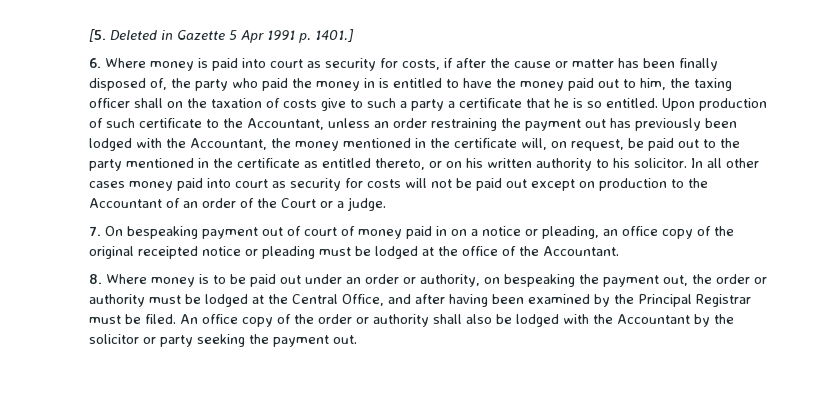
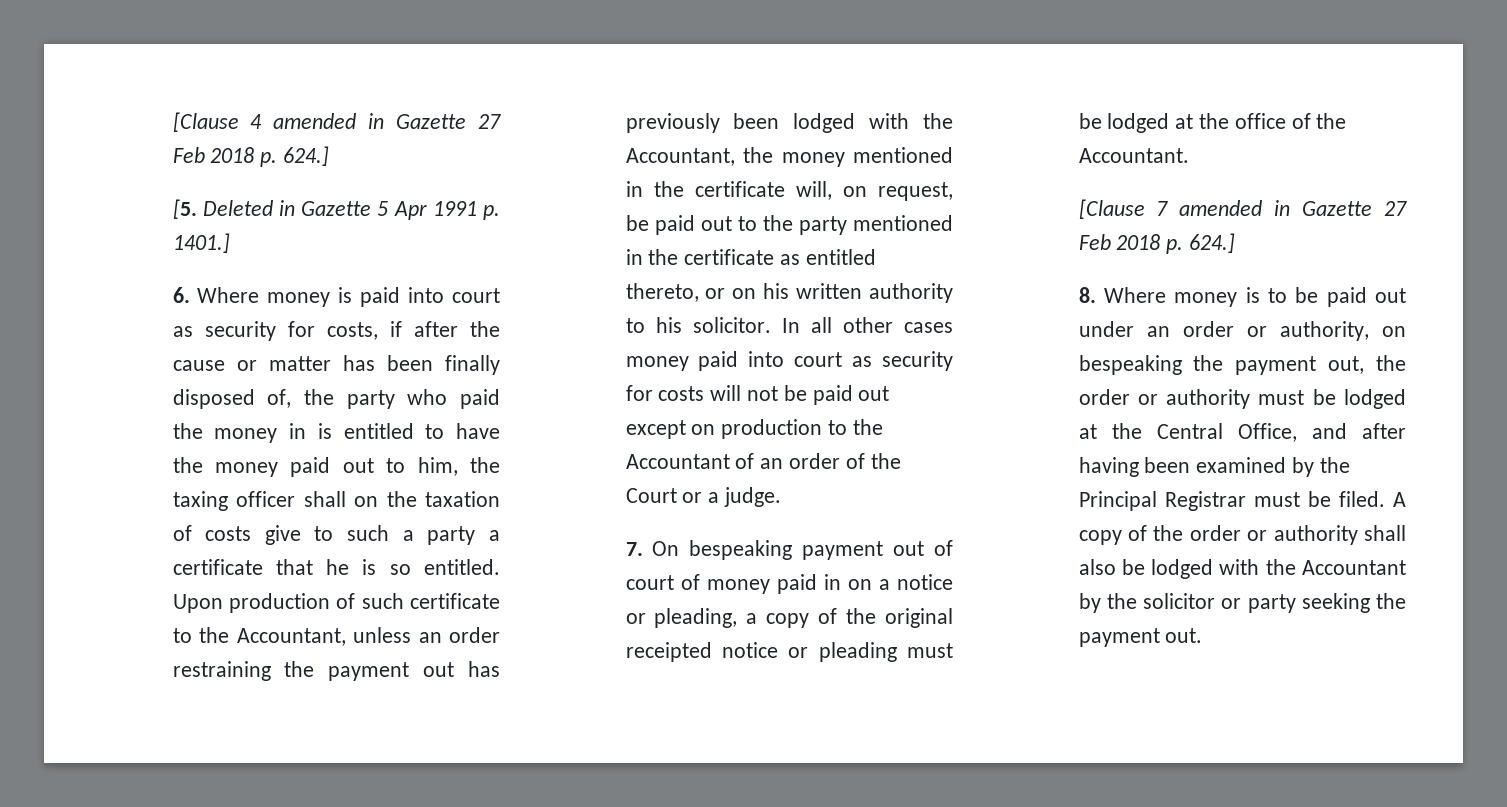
+ [Clause 4 amended in Gazette 27 Feb 2018 p. 624.]
- 7. On bespeaking payment out of court of money paid in on a notice or pleading, an office copy of the original receipted notice or pleading must be lodged at the office of the Accountant.
+ 7. On bespeaking payment out of court of money paid in on a notice or pleading, a copy of the original receipted notice or pleading must be lodged at the office of the Accountant.
+ [Clause 7 amended in Gazette 27 Feb 2018 p. 624.]
- An office copy of the order or authority shall also be lodged with the Accountant by the solicitor or party seeking the payment out.
+ A copy of the order or authority shall also be lodged with the Accountant by the solicitor or party seeking the payment out.

